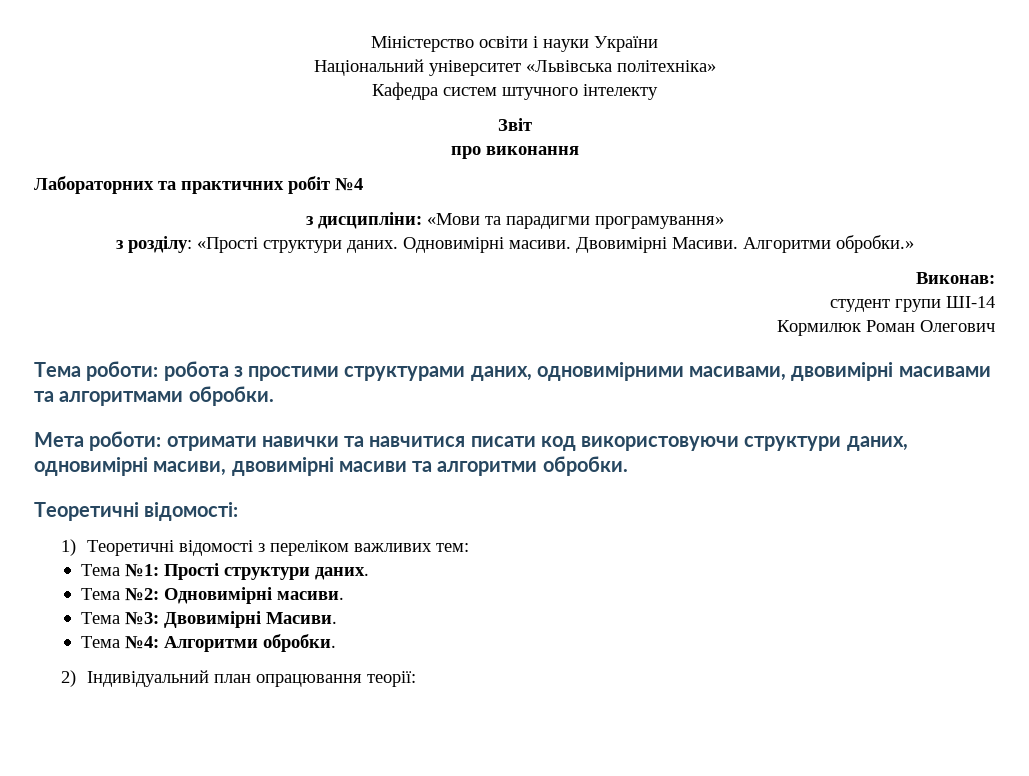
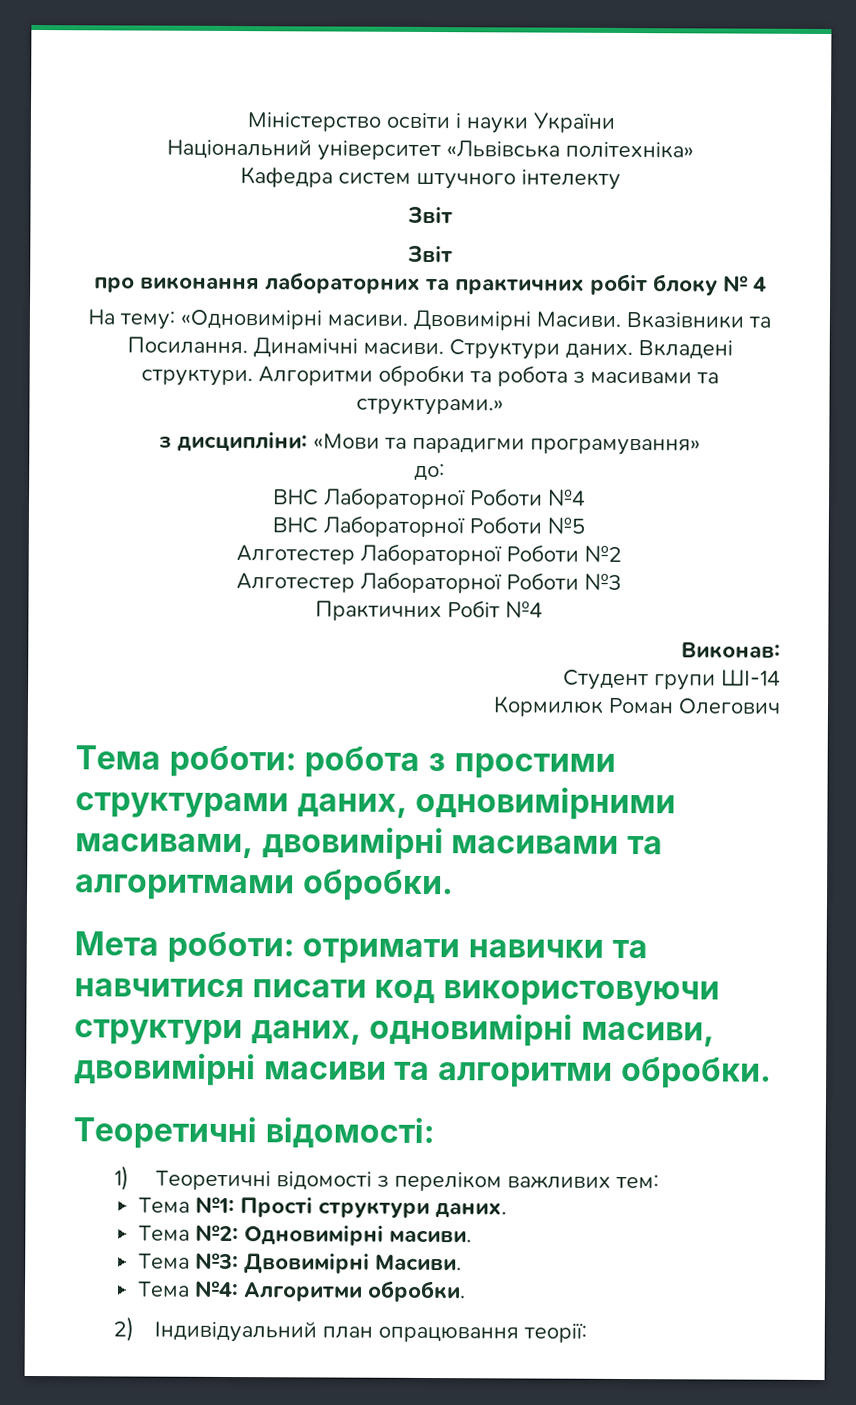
  Кафедра систем штучного інтелекту
+ Звіт
- про виконання
- Лабораторних та практичних робіт №4
+ про виконання лабораторних та практичних робіт блоку № 4
+ На тему: «Одновимірні масиви. Двовимірні Масиви. Вказівники та Посилання. Динамічні масиви. Структури даних. Вкладені структури. Алгоритми обробки та робота з масивами та структурами.»
- з розділу: «Прості структури даних. Одновимірні масиви. Двовимірні Масиви. Алгоритми обробки.»
+ до:
+ ВНС Лабораторної Роботи №4
+ ВНС Лабораторної Роботи №5
+ Алготестер Лабораторної Роботи №2
+ Алготестер Лабораторної Роботи №3
+ Практичних Робіт №4
- студент групи ШІ-14
+ Студент групи ШІ-14

